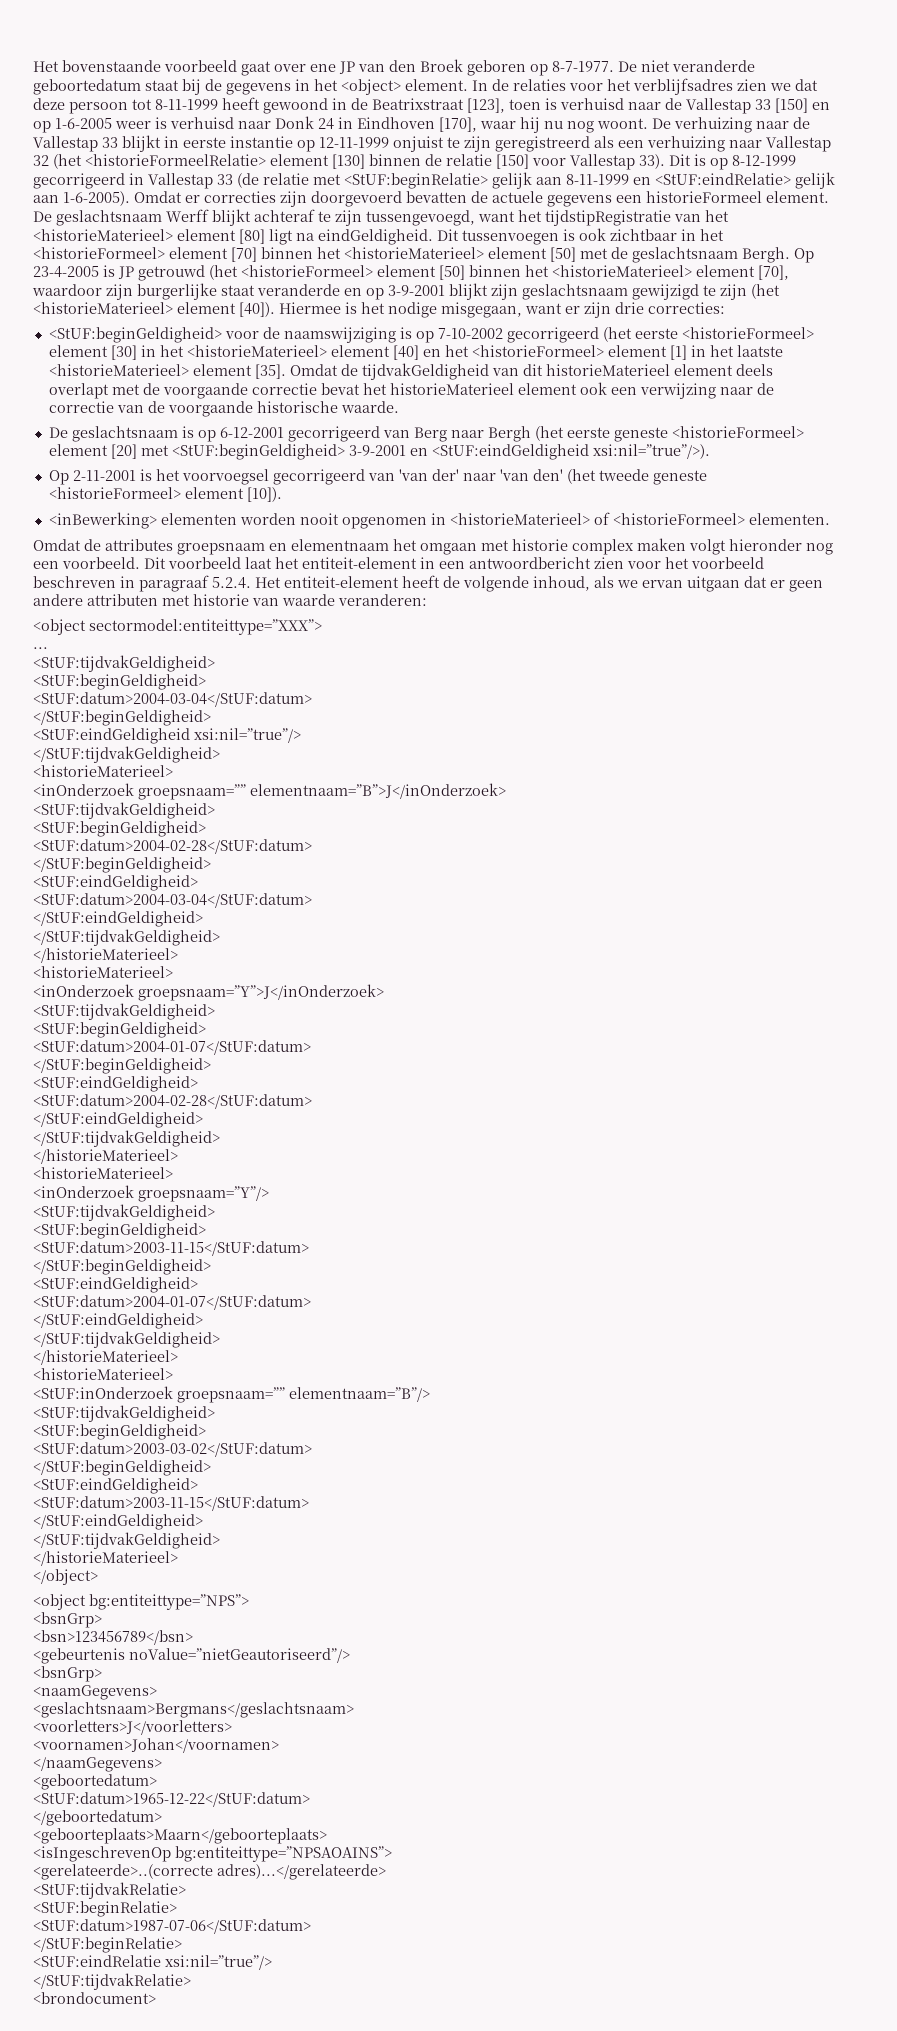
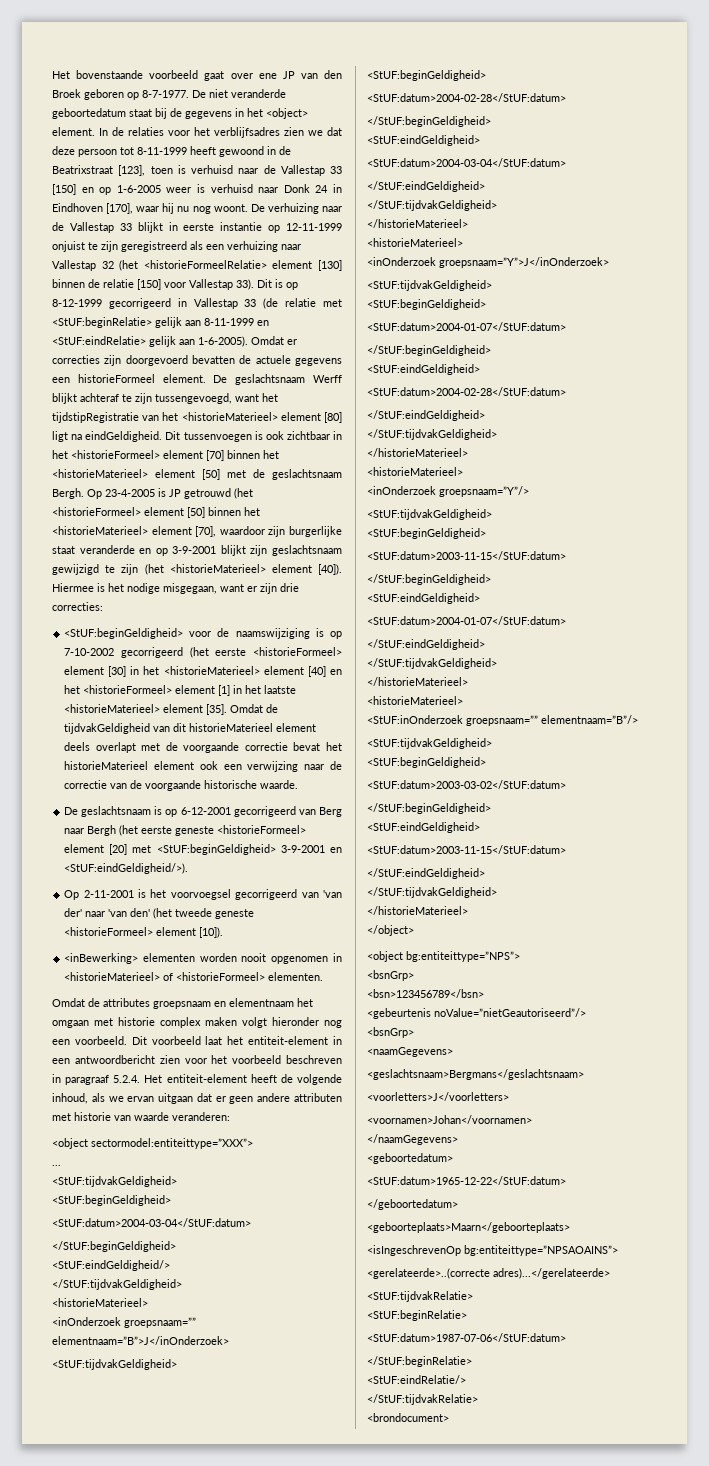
- De geslachtsnaam is op 6-12-2001 gecorrigeerd van Berg naar Bergh (het eerste geneste <historieFormeel> element [20] met <StUF:beginGeldigheid> 3-9-2001 en <StUF:eindGeldigheid xsi:nil=”true”/>).
+ De geslachtsnaam is op 6-12-2001 gecorrigeerd van Berg naar Bergh (het eerste geneste <historieFormeel> element [20] met <StUF:beginGeldigheid> 3-9-2001 en <StUF:eindGeldigheid/>).
- <StUF:eindGeldigheid xsi:nil=”true”/>
+ <StUF:eindGeldigheid/>
- <StUF:eindRelatie xsi:nil=”true”/>
+ <StUF:eindRelatie/>

